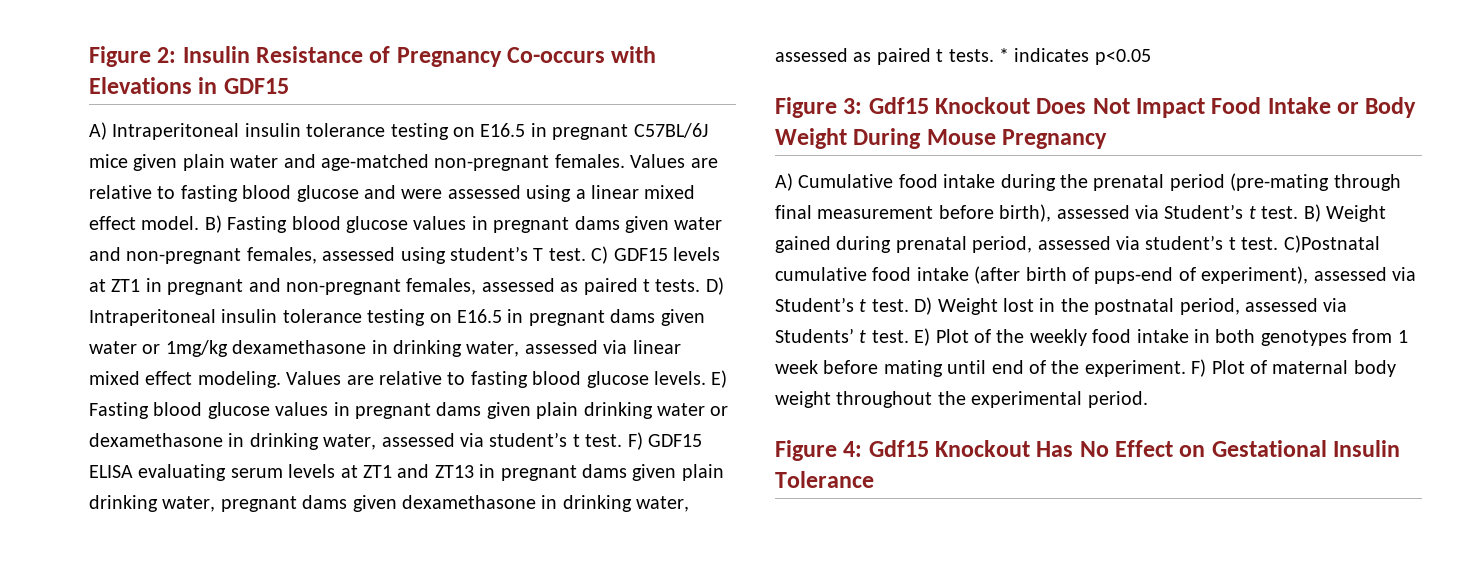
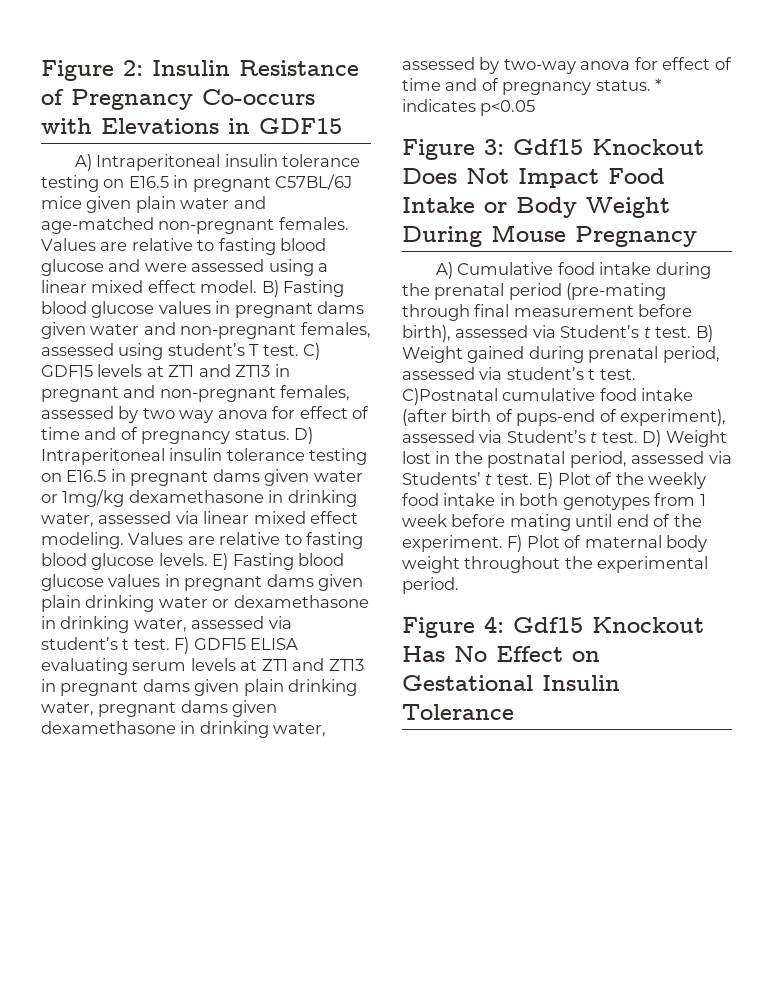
- C) GDF15 levels at ZT1 in pregnant and non-pregnant females, assessed as paired t tests.
+ C) GDF15 levels at ZT1 and ZT13 in pregnant and non-pregnant females, assessed by two way anova for effect of time and of pregnancy status.
- F) GDF15 ELISA evaluating serum levels at ZT1 and ZT13 in pregnant dams given plain drinking water, pregnant dams given dexamethasone in drinking water, assessed as paired t tests.
+ F) GDF15 ELISA evaluating serum levels at ZT1 and ZT13 in pregnant dams given plain drinking water, pregnant dams given dexamethasone in drinking water, assessed by two-way anova for effect of time and of pregnancy status.

